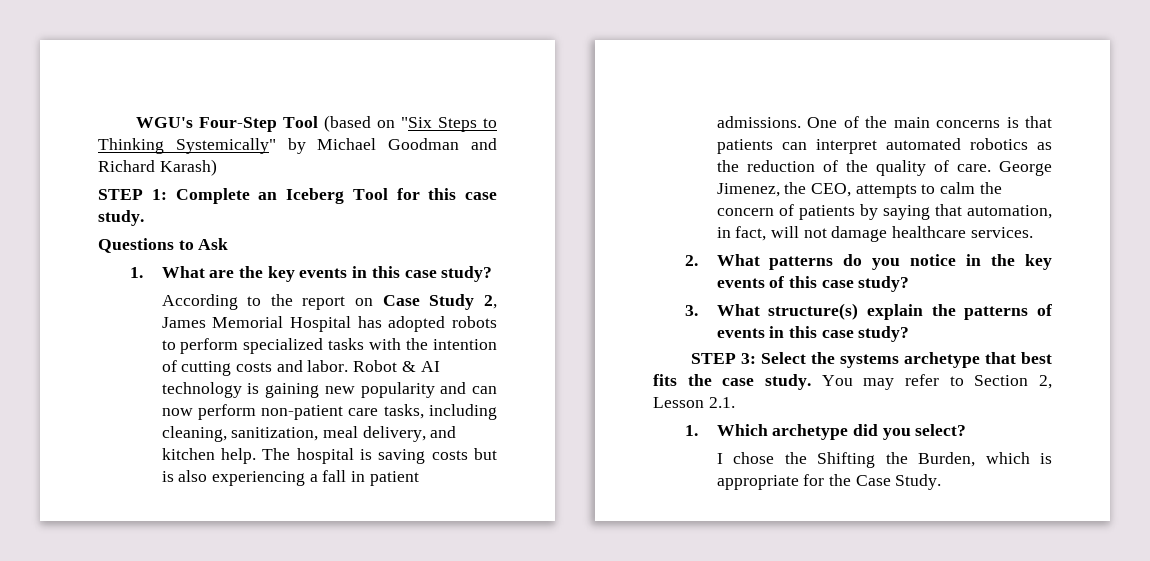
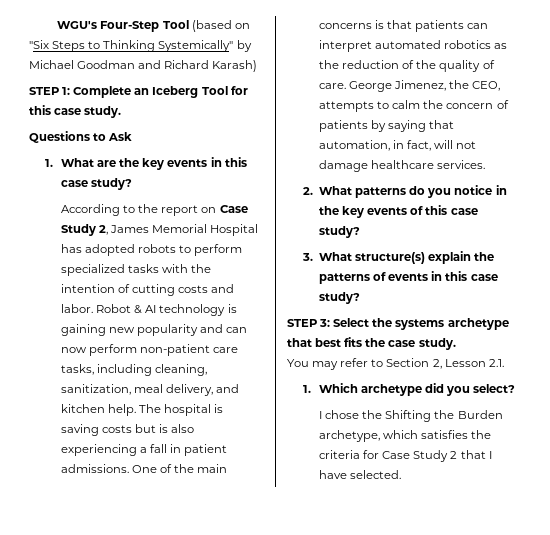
- STEP 3: Select the systems archetype that best fits the case study. You may refer to Section 2, Lesson 2.1.
+ STEP 3: Select the systems archetype that best fits the case study.
+ You may refer to Section 2, Lesson 2.1.
- I chose the Shifting the Burden, which is appropriate for the Case Study.
+ I chose the Shifting the Burden archetype, which satisfies the criteria for Case Study 2 that I have selected.

